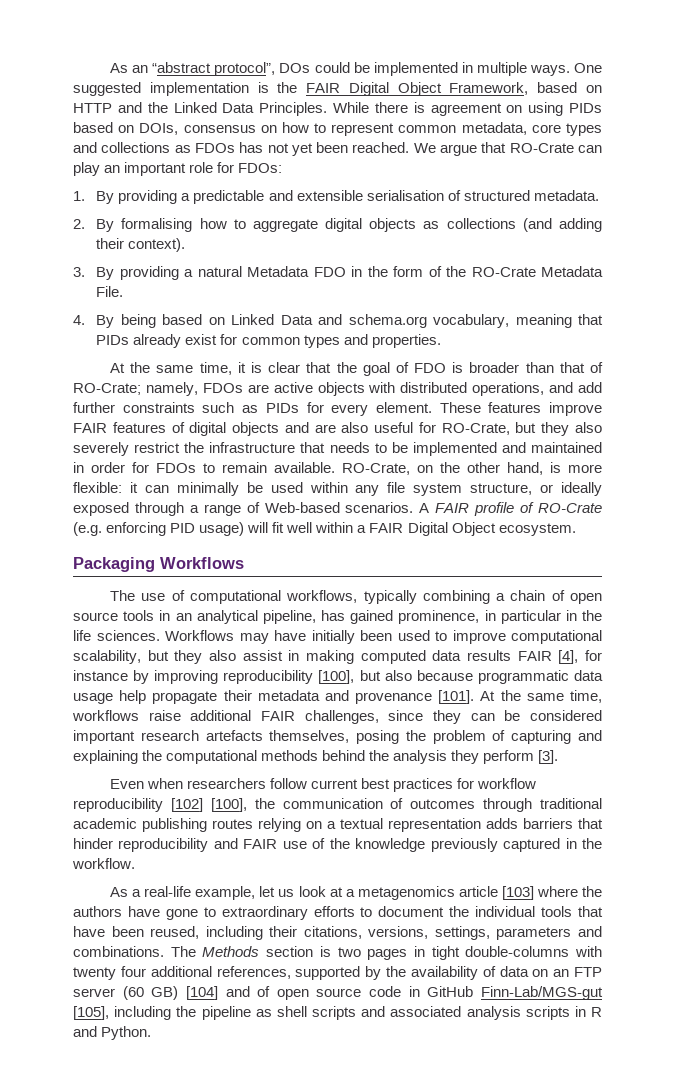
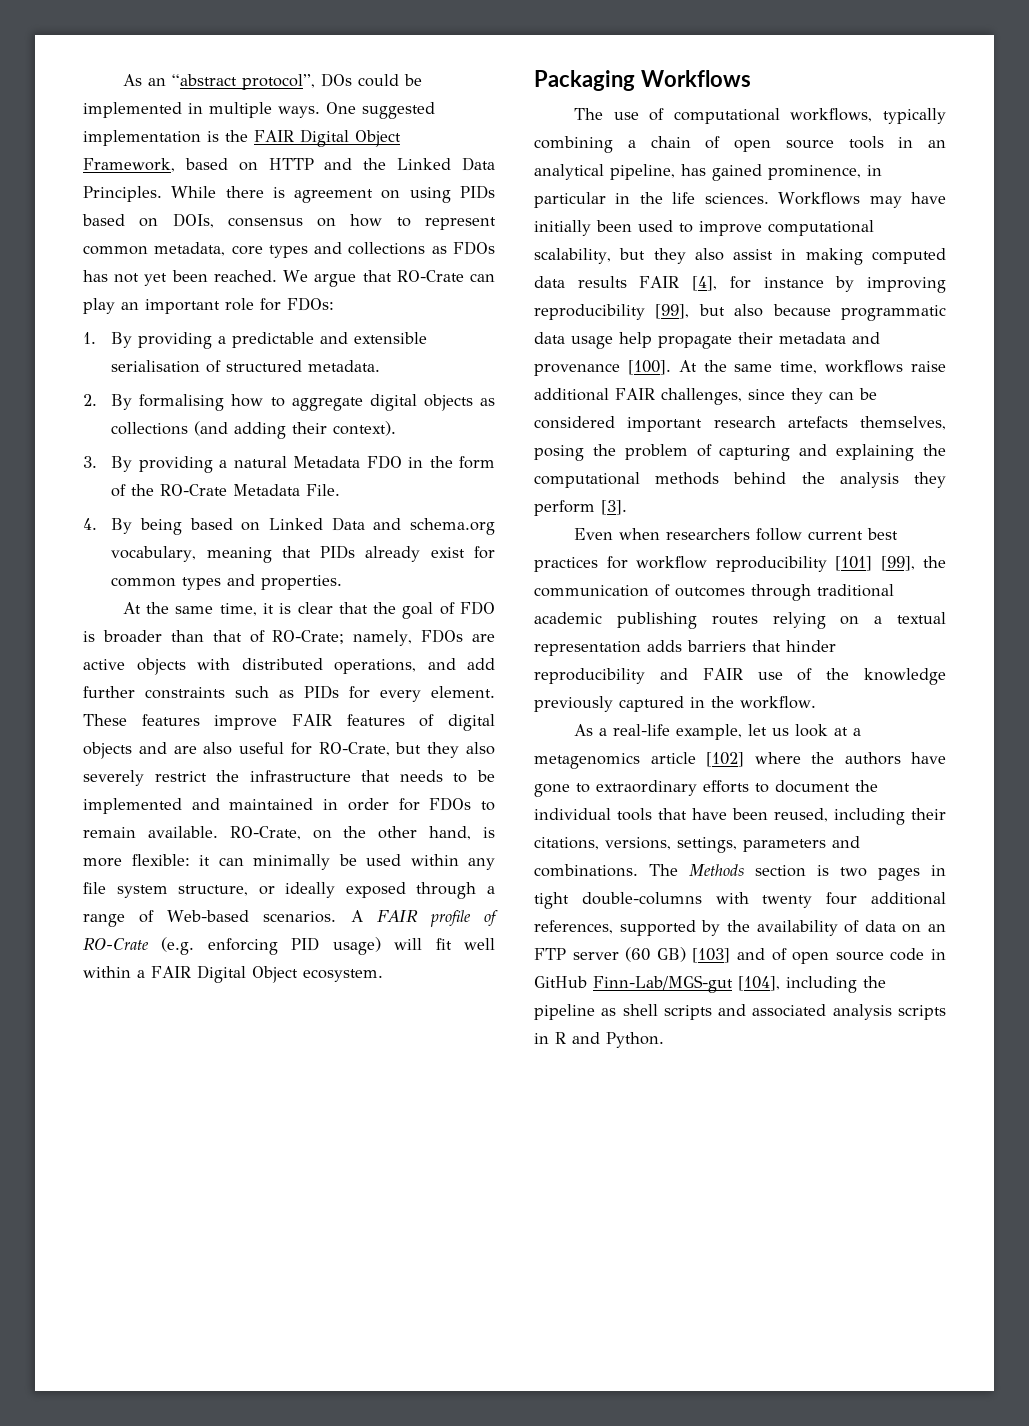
- Workflows may have initially been used to improve computational scalability, but they also assist in making computed data results FAIR [4], for instance by improving reproducibility [100], but also because programmatic data usage help propagate their metadata and provenance [101].
+ Workflows may have initially been used to improve computational scalability, but they also assist in making computed data results FAIR [4], for instance by improving reproducibility [99], but also because programmatic data usage help propagate their metadata and provenance [100].
- Even when researchers follow current best practices for workflow reproducibility [102] [100], the communication of outcomes through traditional academic publishing routes relying on a textual representation adds barriers that hinder reproducibility and FAIR use of the knowledge previously captured in the workflow.
+ Even when researchers follow current best practices for workflow reproducibility [101] [99], the communication of outcomes through traditional academic publishing routes relying on a textual representation adds barriers that hinder reproducibility and FAIR use of the knowledge previously captured in the workflow.
- As a real-life example, let us look at a metagenomics article [103] where the authors have gone to extraordinary efforts to document the individual tools that have been reused, including their citations, versions, settings, parameters and combinations.
+ As a real-life example, let us look at a metagenomics article [102] where the authors have gone to extraordinary efforts to document the individual tools that have been reused, including their citations, versions, settings, parameters and combinations.
- The Methods section is two pages in tight double-columns with twenty four additional references, supported by the availability of data on an FTP server (60 GB) [104] and of open source code in GitHub Finn-Lab/MGS-gut [105], including the pipeline as shell scripts and associated analysis scripts in R and Python.
+ The Methods section is two pages in tight double-columns with twenty four additional references, supported by the availability of data on an FTP server (60 GB) [103] and of open source code in GitHub Finn-Lab/MGS-gut [104], including the pipeline as shell scripts and associated analysis scripts in R and Python.

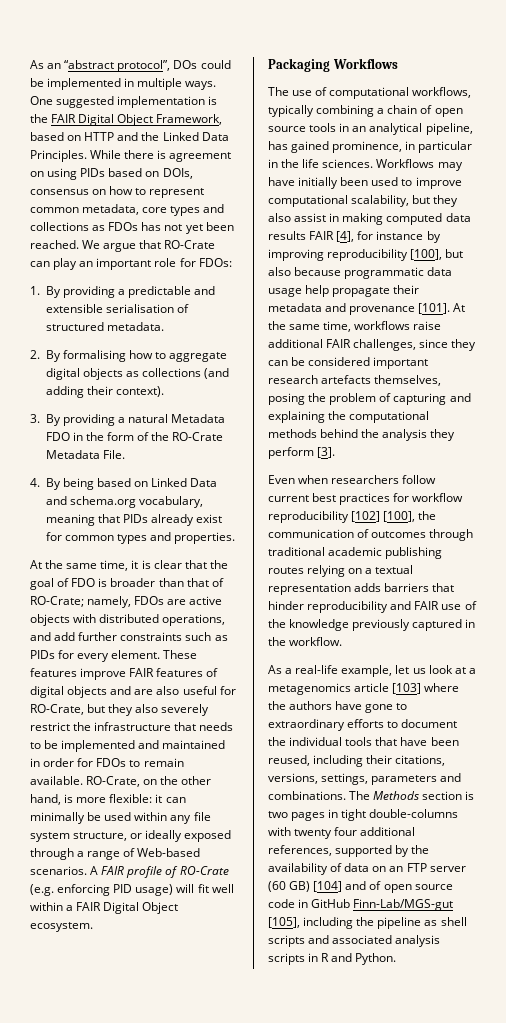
- Workflows may have initially been used to improve computational scalability, but they also assist in making computed data results FAIR [4], for instance by improving reproducibility [99], but also because programmatic data usage help propagate their metadata and provenance [100].
+ Workflows may have initially been used to improve computational scalability, but they also assist in making computed data results FAIR [4], for instance by improving reproducibility [100], but also because programmatic data usage help propagate their metadata and provenance [101].
- Even when researchers follow current best practices for workflow reproducibility [101] [99], the communication of outcomes through traditional academic publishing routes relying on a textual representation adds barriers that hinder reproducibility and FAIR use of the knowledge previously captured in the workflow.
+ Even when researchers follow current best practices for workflow reproducibility [102] [100], the communication of outcomes through traditional academic publishing routes relying on a textual representation adds barriers that hinder reproducibility and FAIR use of the knowledge previously captured in the workflow.
- As a real-life example, let us look at a metagenomics article [102] where the authors have gone to extraordinary efforts to document the individual tools that have been reused, including their citations, versions, settings, parameters and combinations.
+ As a real-life example, let us look at a metagenomics article [103] where the authors have gone to extraordinary efforts to document the individual tools that have been reused, including their citations, versions, settings, parameters and combinations.
- The Methods section is two pages in tight double-columns with twenty four additional references, supported by the availability of data on an FTP server (60 GB) [103] and of open source code in GitHub Finn-Lab/MGS-gut [104], including the pipeline as shell scripts and associated analysis scripts in R and Python.
+ The Methods section is two pages in tight double-columns with twenty four additional references, supported by the availability of data on an FTP server (60 GB) [104] and of open source code in GitHub Finn-Lab/MGS-gut [105], including the pipeline as shell scripts and associated analysis scripts in R and Python.

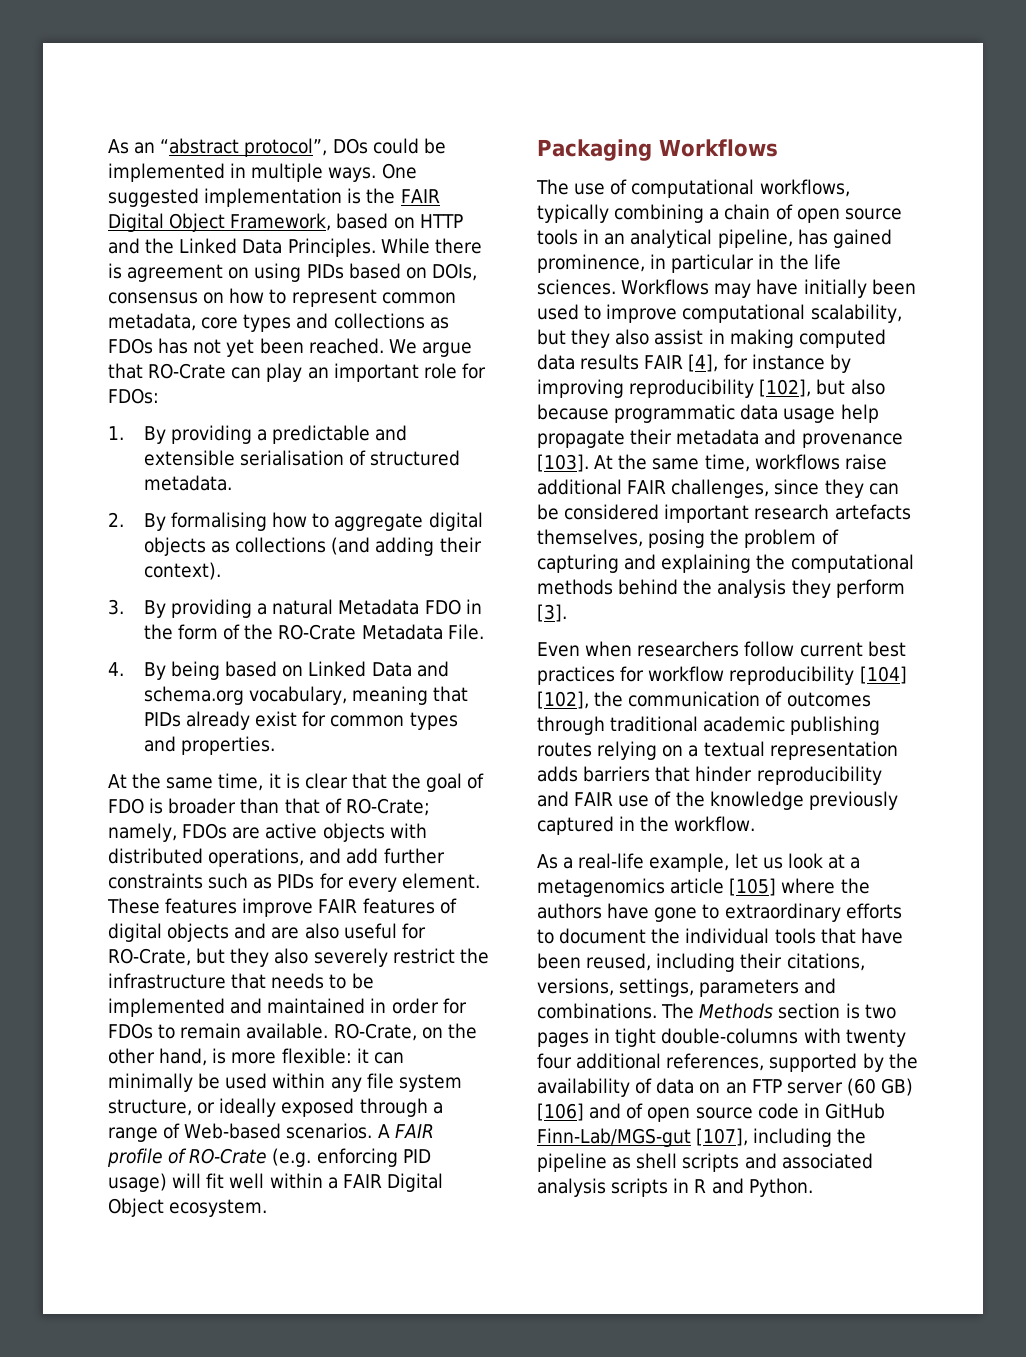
- Workflows may have initially been used to improve computational scalability, but they also assist in making computed data results FAIR [4], for instance by improving reproducibility [100], but also because programmatic data usage help propagate their metadata and provenance [101].
+ Workflows may have initially been used to improve computational scalability, but they also assist in making computed data results FAIR [4], for instance by improving reproducibility [102], but also because programmatic data usage help propagate their metadata and provenance [103].
- Even when researchers follow current best practices for workflow reproducibility [102] [100], the communication of outcomes through traditional academic publishing routes relying on a textual representation adds barriers that hinder reproducibility and FAIR use of the knowledge previously captured in the workflow.
+ Even when researchers follow current best practices for workflow reproducibility [104] [102], the communication of outcomes through traditional academic publishing routes relying on a textual representation adds barriers that hinder reproducibility and FAIR use of the knowledge previously captured in the workflow.
- As a real-life example, let us look at a metagenomics article [103] where the authors have gone to extraordinary efforts to document the individual tools that have been reused, including their citations, versions, settings, parameters and combinations.
+ As a real-life example, let us look at a metagenomics article [105] where the authors have gone to extraordinary efforts to document the individual tools that have been reused, including their citations, versions, settings, parameters and combinations.
- The Methods section is two pages in tight double-columns with twenty four additional references, supported by the availability of data on an FTP server (60 GB) [104] and of open source code in GitHub Finn-Lab/MGS-gut [105], including the pipeline as shell scripts and associated analysis scripts in R and Python.
+ The Methods section is two pages in tight double-columns with twenty four additional references, supported by the availability of data on an FTP server (60 GB) [106] and of open source code in GitHub Finn-Lab/MGS-gut [107], including the pipeline as shell scripts and associated analysis scripts in R and Python.

